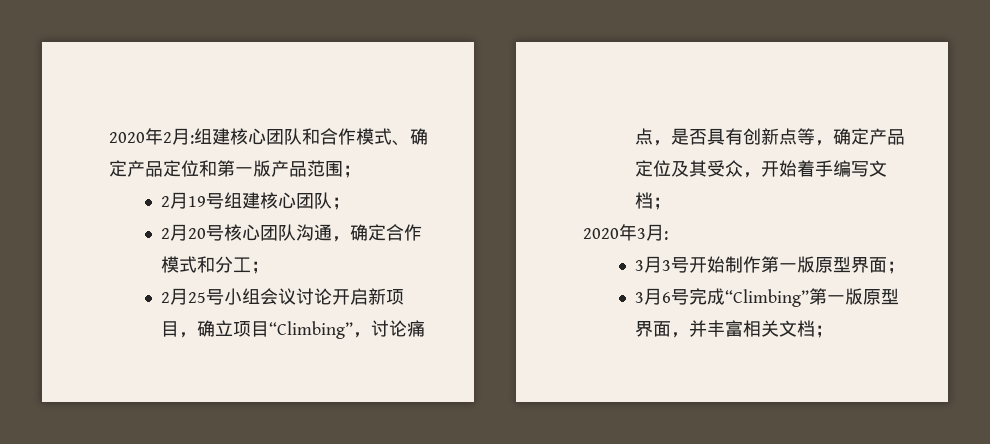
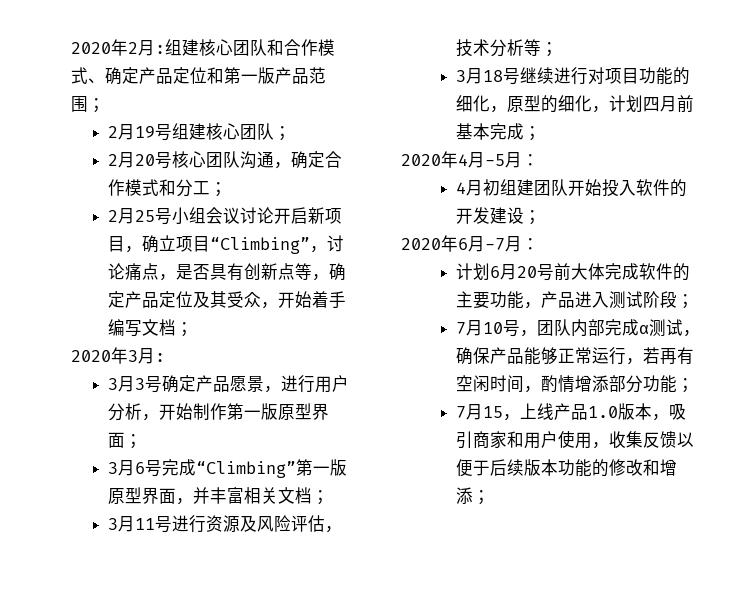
- 3月3号开始制作第一版原型界面；
+ 3月3号确定产品愿景，进行用户分析，开始制作第一版原型界面；
+ 3月11号进行资源及风险评估，技术分析等；
+ 3月18号继续进行对项目功能的细化，原型的细化，计划四月前基本完成；
+ 2020年4月-5月：
+ 4月初组建团队开始投入软件的开发建设；
+ 2020年6月-7月：
+ 计划6月20号前大体完成软件的主要功能，产品进入测试阶段；
+ 7月10号，团队内部完成α测试，确保产品能够正常运行，若再有空闲时间，酌情增添部分功能；
+ 7月15，上线产品1.0版本，吸引商家和用户使用，收集反馈以便于后续版本功能的修改和增添；

